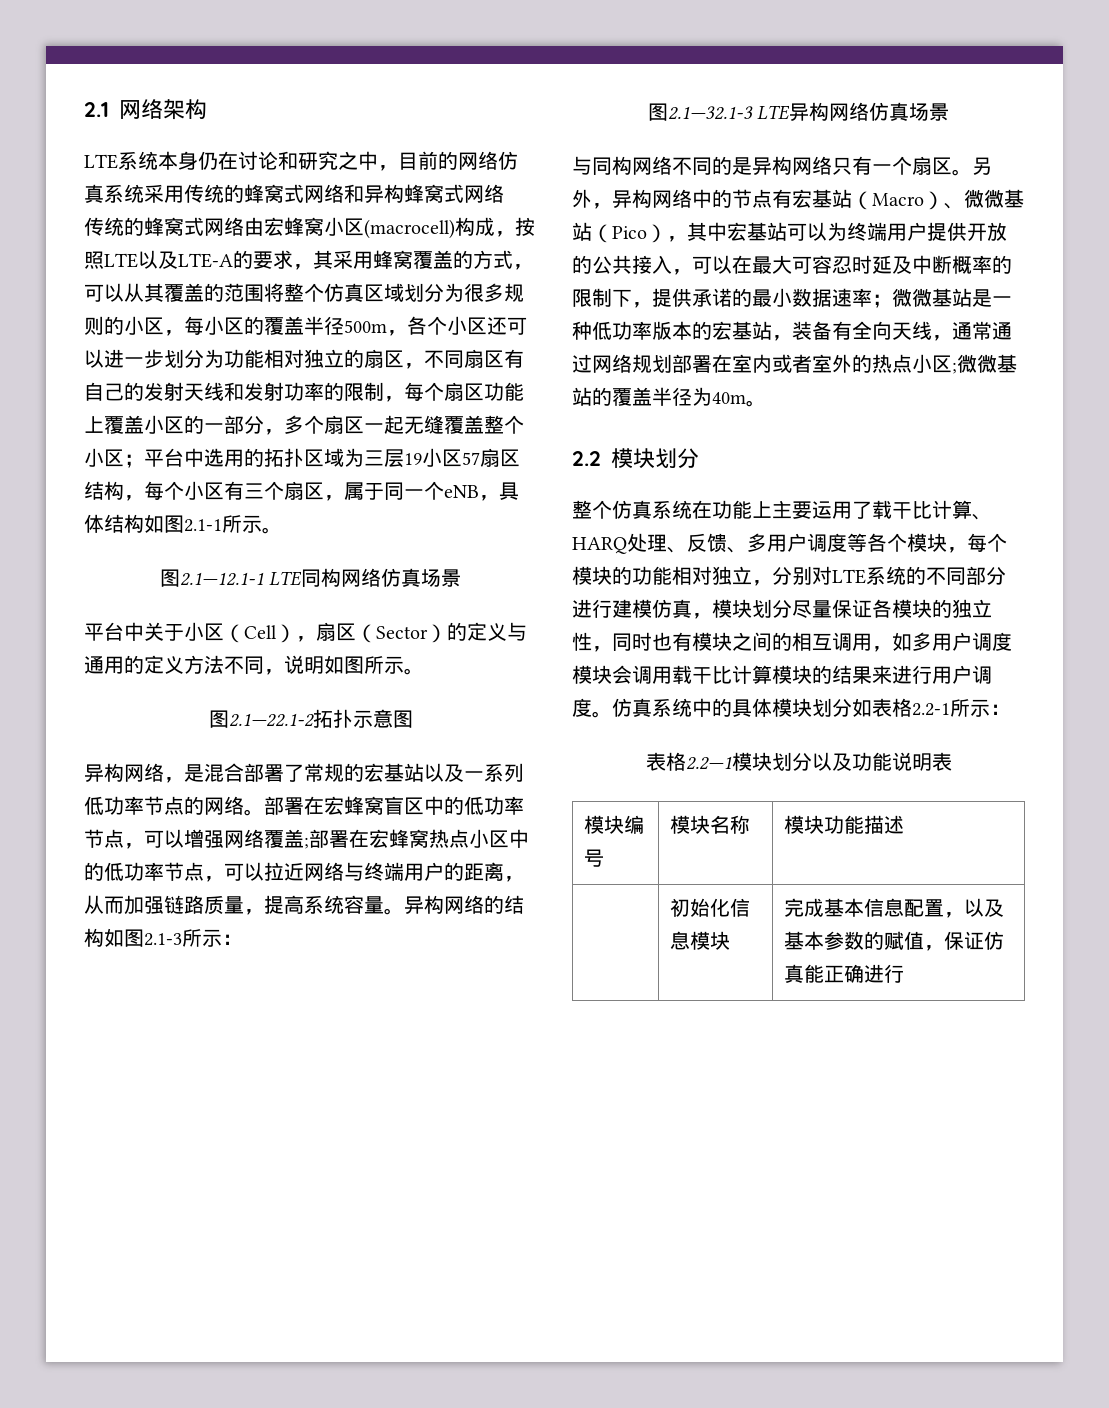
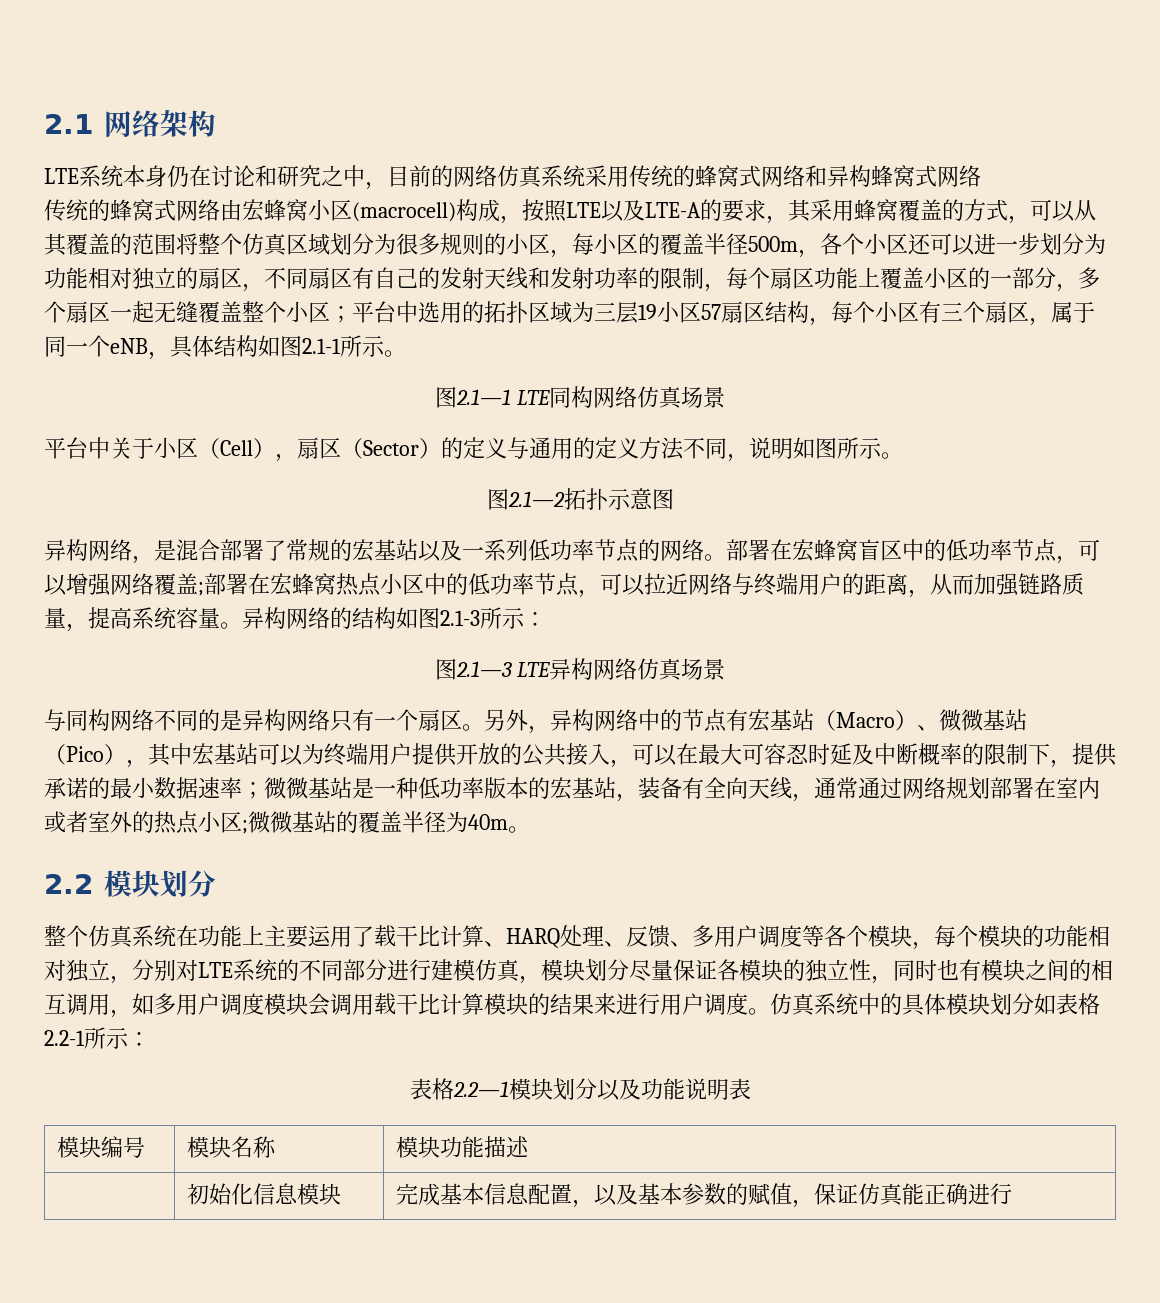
- 图2.1—12.1-1 LTE同构网络仿真场景
+ 图2.1—1 LTE同构网络仿真场景
- 图2.1—22.1-2拓扑示意图
+ 图2.1—2拓扑示意图
- 图2.1—32.1-3 LTE异构网络仿真场景
+ 图2.1—3 LTE异构网络仿真场景

